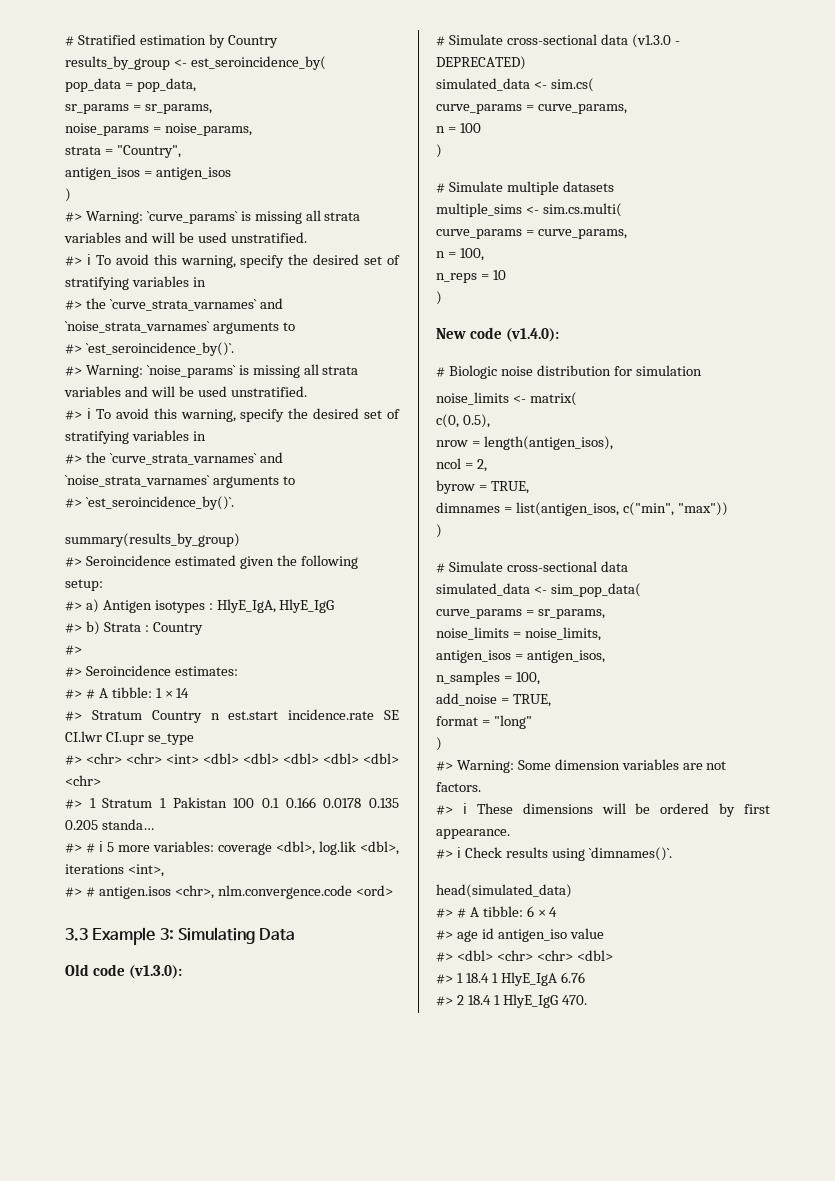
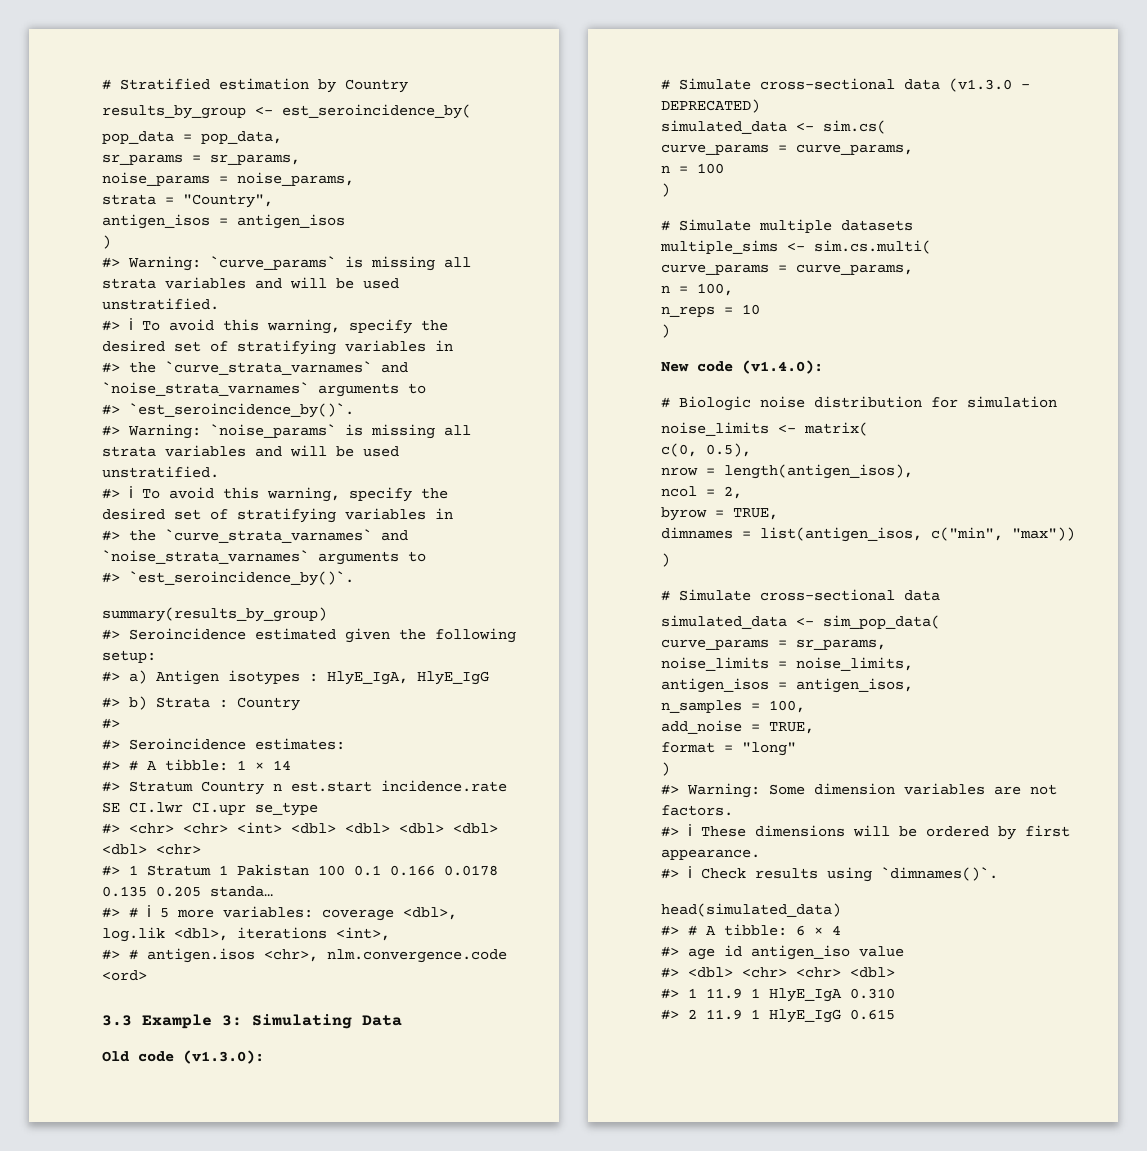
- #> 1 18.4 1 HlyE_IgA 6.76
+ #> 1 11.9 1 HlyE_IgA 0.310
- #> 2 18.4 1 HlyE_IgG 470.
+ #> 2 11.9 1 HlyE_IgG 0.615

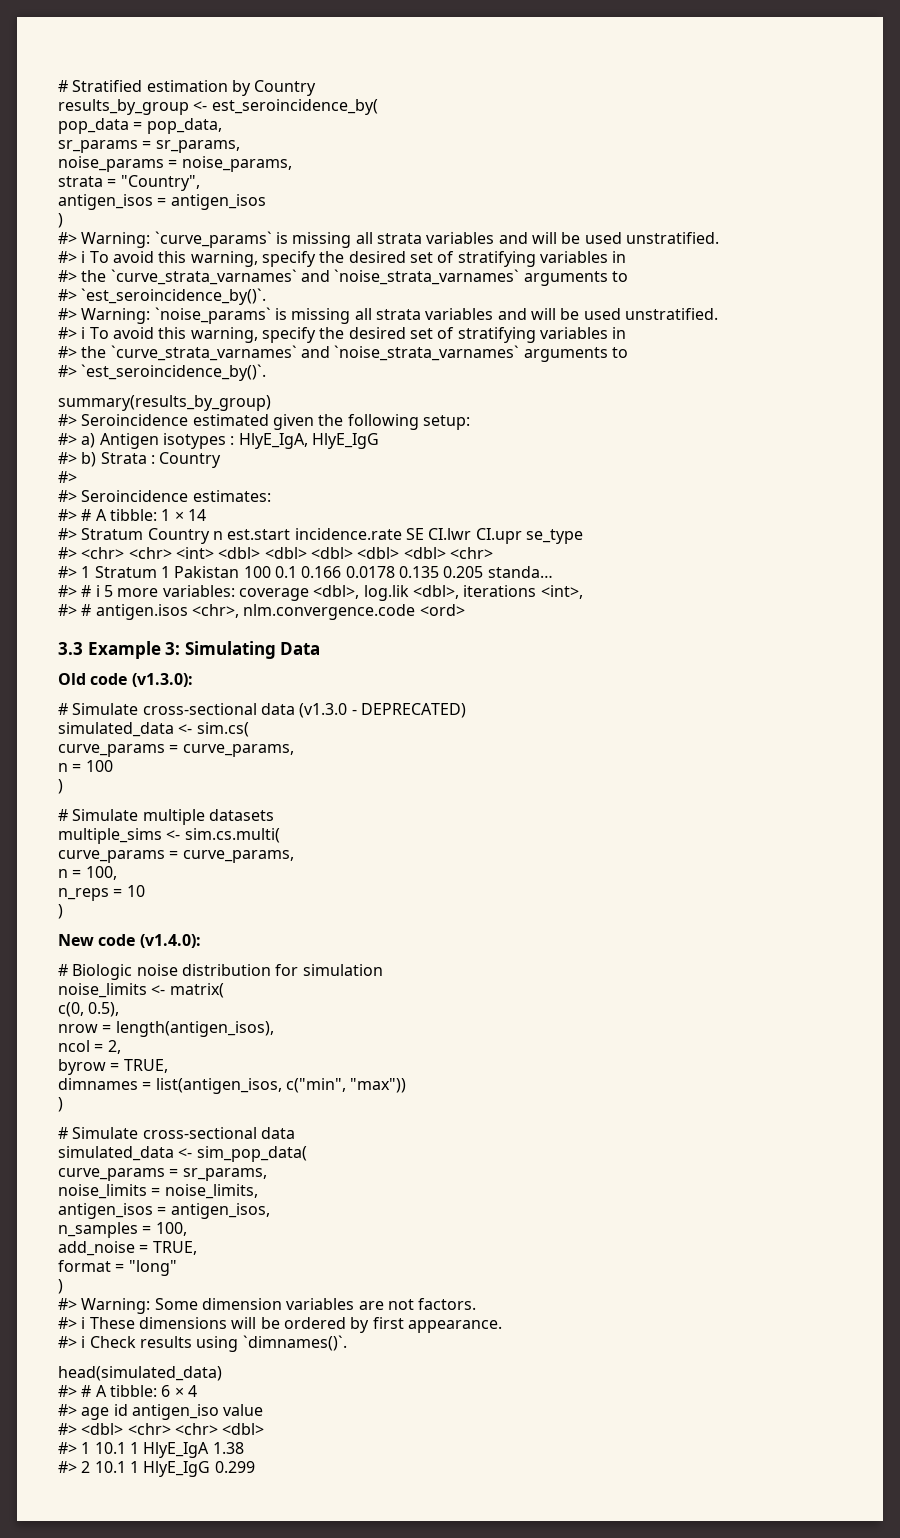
- #> 1 11.9 1 HlyE_IgA 0.310
+ #> 1 10.1 1 HlyE_IgA 1.38
- #> 2 11.9 1 HlyE_IgG 0.615
+ #> 2 10.1 1 HlyE_IgG 0.299

